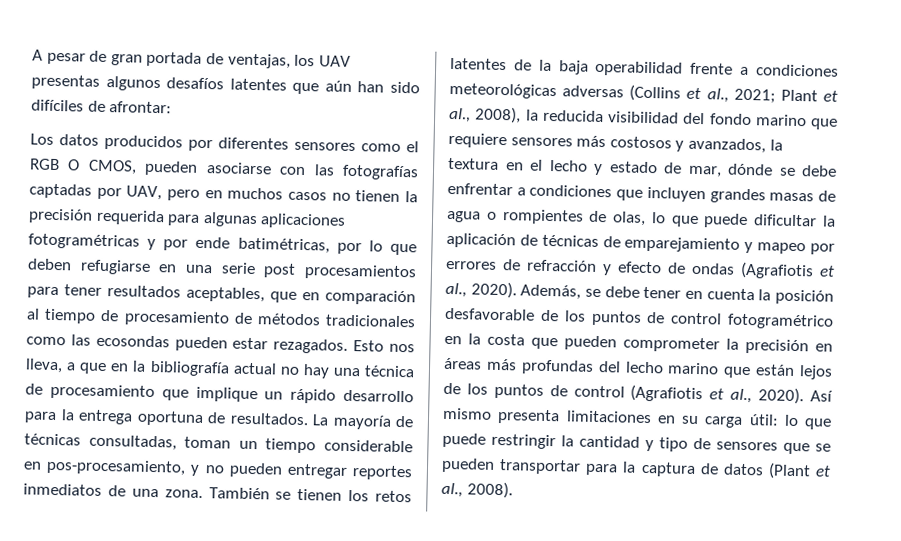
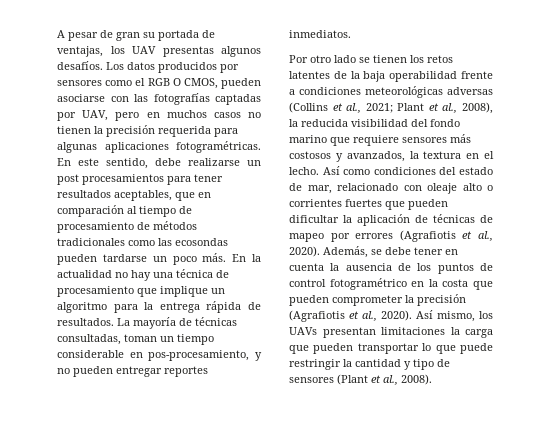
- A pesar de gran portada de ventajas, los UAV presentas algunos desafíos latentes que aún han sido difíciles de afrontar:
- Los datos producidos por diferentes sensores como el RGB O CMOS, pueden asociarse con las fotografías captadas por UAV, pero en muchos casos no tienen la precisión requerida para algunas aplicaciones fotogramétricas y por ende batimétricas, por lo que deben refugiarse en una serie post procesamientos para tener resultados aceptables, que en comparación al tiempo de procesamiento de métodos tradicionales como las ecosondas pueden estar rezagados. Esto nos lleva, a que en la bibliografía actual no hay una técnica de procesamiento que implique un rápido desarrollo para la entrega oportuna de resultados.
+ A pesar de gran su portada de ventajas, los UAV presentas algunos desafíos. Los datos producidos por sensores como el RGB O CMOS, pueden asociarse con las fotografías captadas por UAV, pero en muchos casos no tienen la precisión requerida para algunas aplicaciones fotogramétricas. En este sentido, debe realizarse un post procesamientos para tener resultados aceptables, que en comparación al tiempo de procesamiento de métodos tradicionales como las ecosondas pueden tardarse un poco más. En la actualidad no hay una técnica de procesamiento que implique un algoritmo para la entrega rápida de resultados.
- La mayoría de técnicas consultadas, toman un tiempo considerable en pos-procesamiento, y no pueden entregar reportes inmediatos de una zona. También se tienen los retos latentes de la baja operabilidad frente a condiciones meteorológicas adversas (Collins et al., 2021;
+ La mayoría de técnicas consultadas, toman un tiempo considerable en pos-procesamiento, y no pueden entregar reportes inmediatos.
+ Por otro lado se tienen los retos latentes de la baja operabilidad frente a condiciones meteorológicas adversas (Collins et al., 2021;
- Plant et al., 2008), la reducida visibilidad del fondo marino que requiere sensores más costosos y avanzados, la textura en el lecho y estado de mar, dónde se debe enfrentar a condiciones que incluyen grandes masas de agua o rompientes de olas, lo que puede dificultar la aplicación de técnicas de emparejamiento y mapeo por errores de refracción y efecto de ondas (Agrafiotis et al., 2020).
+ Plant et al., 2008), la reducida visibilidad del fondo marino que requiere sensores más costosos y avanzados, la textura en el lecho. Así como condiciones del estado de mar, relacionado con oleaje alto o corrientes fuertes que pueden dificultar la aplicación de técnicas de mapeo por errores (Agrafiotis et al., 2020).
- Además, se debe tener en cuenta la posición desfavorable de los puntos de control fotogramétrico en la costa que pueden comprometer la precisión en áreas más profundas del lecho marino que están lejos de los puntos de control (Agrafiotis et al., 2020).
+ Además, se debe tener en cuenta la ausencia de los puntos de control fotogramétrico en la costa que pueden comprometer la precisión (Agrafiotis et al., 2020).
- Así mismo presenta limitaciones en su carga útil: lo que puede restringir la cantidad y tipo de sensores que se pueden transportar para la captura de datos (Plant et al., 2008).
+ Así mismo, los UAVs presentan limitaciones la carga que pueden transportar lo que puede restringir la cantidad y tipo de sensores (Plant et al., 2008).

